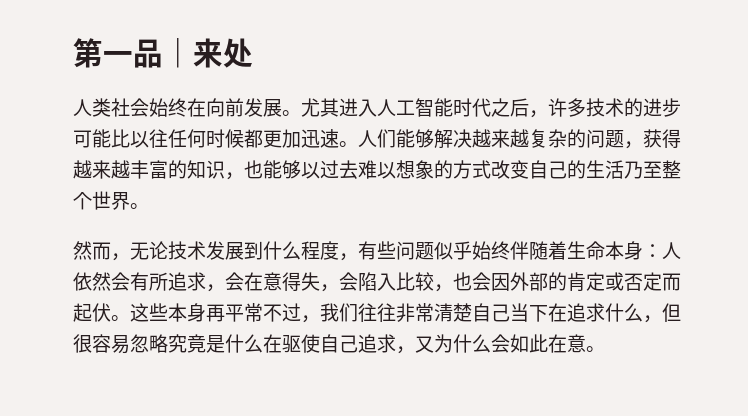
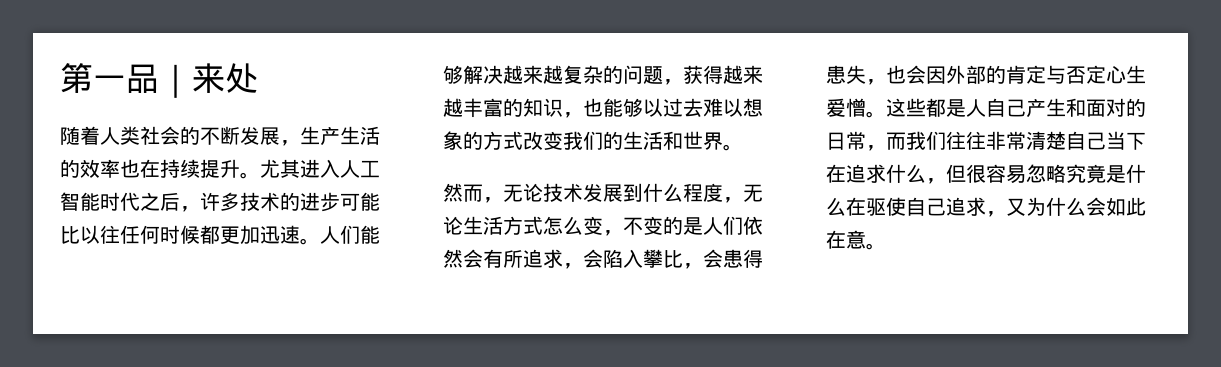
- 人类社会始终在向前发展。
+ 随着人类社会的不断发展，生产生活的效率也在持续提升。
- 人们能够解决越来越复杂的问题，获得越来越丰富的知识，也能够以过去难以想象的方式改变自己的生活乃至整个世界。
+ 人们能够解决越来越复杂的问题，获得越来越丰富的知识，也能够以过去难以想象的方式改变我们的生活和世界。
- 然而，无论技术发展到什么程度，有些问题似乎始终伴随着生命本身：人依然会有所追求，会在意得失，会陷入比较，也会因外部的肯定或否定而起伏。这些本身再平常不过，我们往往非常清楚自己当下在追求什么，但很容易忽略究竟是什么在驱使自己追求，又为什么会如此在意。
+ 然而，无论技术发展到什么程度，无论生活方式怎么变，不变的是人们依然会有所追求，会陷入攀比，会患得患失，也会因外部的肯定与否定心生爱憎。这些都是人自己产生和面对的日常，而我们往往非常清楚自己当下在追求什么，但很容易忽略究竟是什么在驱使自己追求，又为什么会如此在意。

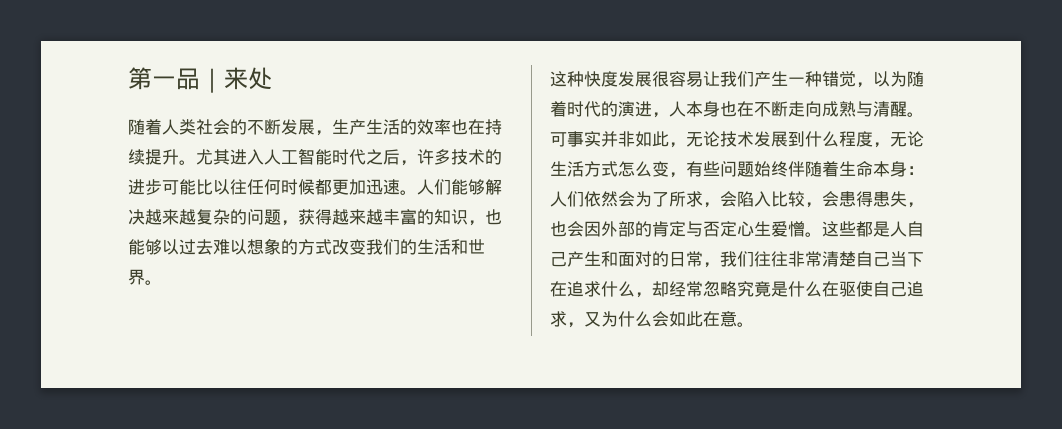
- 然而，无论技术发展到什么程度，无论生活方式怎么变，不变的是人们依然会有所追求，会陷入攀比，会患得患失，也会因外部的肯定与否定心生爱憎。
+ 这种快度发展很容易让我们产生一种错觉，以为随着时代的演进，人本身也在不断走向成熟与清醒。可事实并非如此，无论技术发展到什么程度，无论生活方式怎么变，有些问题始终伴随着生命本身：人们依然会为了所求，会陷入比较，会患得患失，也会因外部的肯定与否定心生爱憎。
- 这些都是人自己产生和面对的日常，而我们往往非常清楚自己当下在追求什么，但很容易忽略究竟是什么在驱使自己追求，又为什么会如此在意。
+ 这些都是人自己产生和面对的日常，我们往往非常清楚自己当下在追求什么，却经常忽略究竟是什么在驱使自己追求，又为什么会如此在意。

